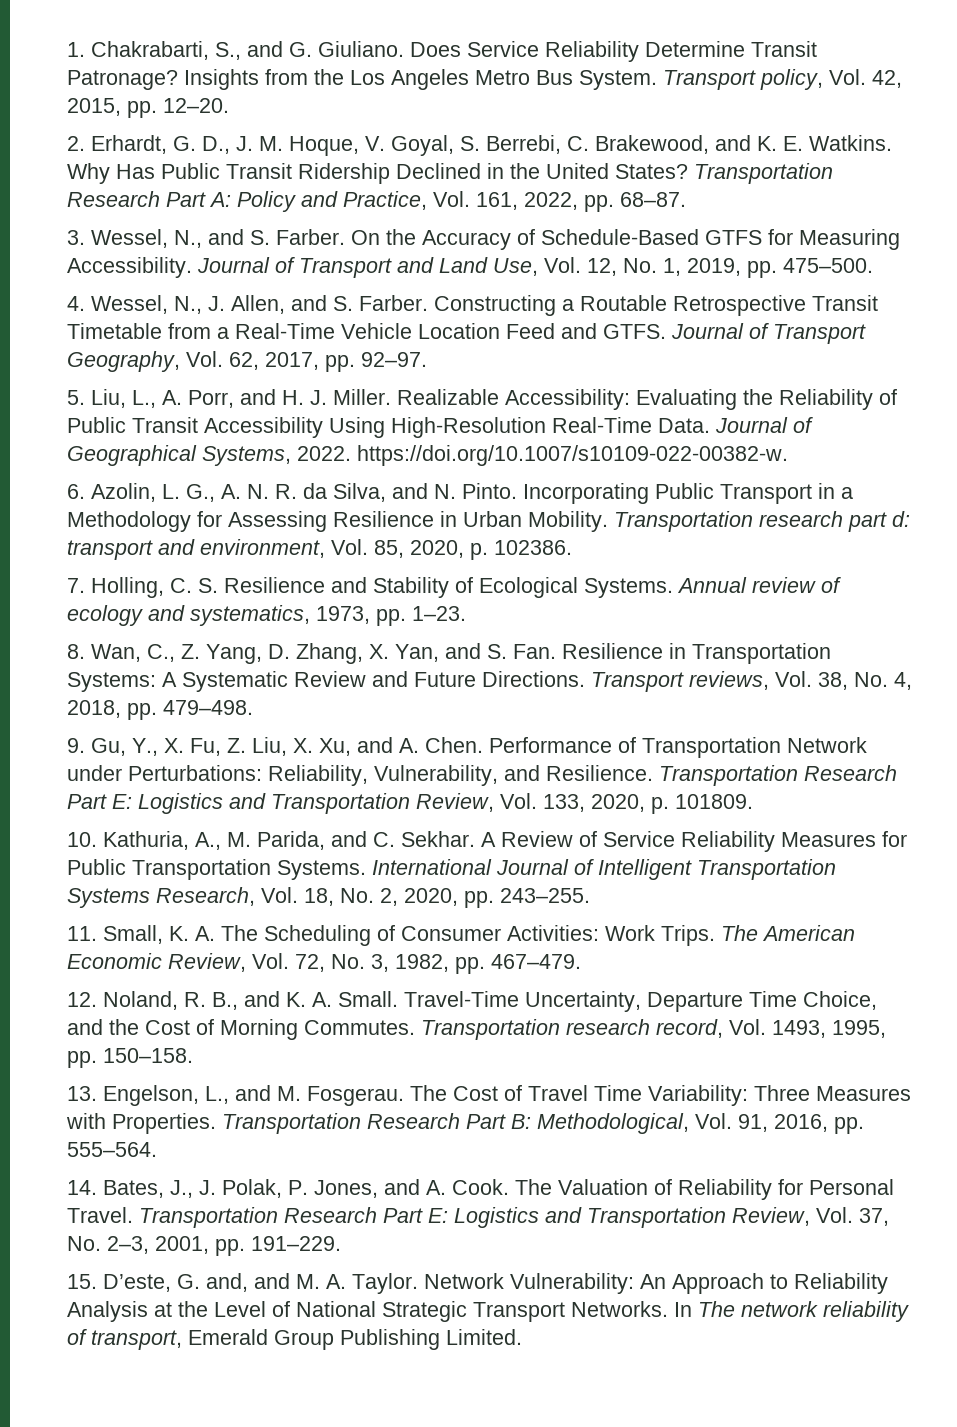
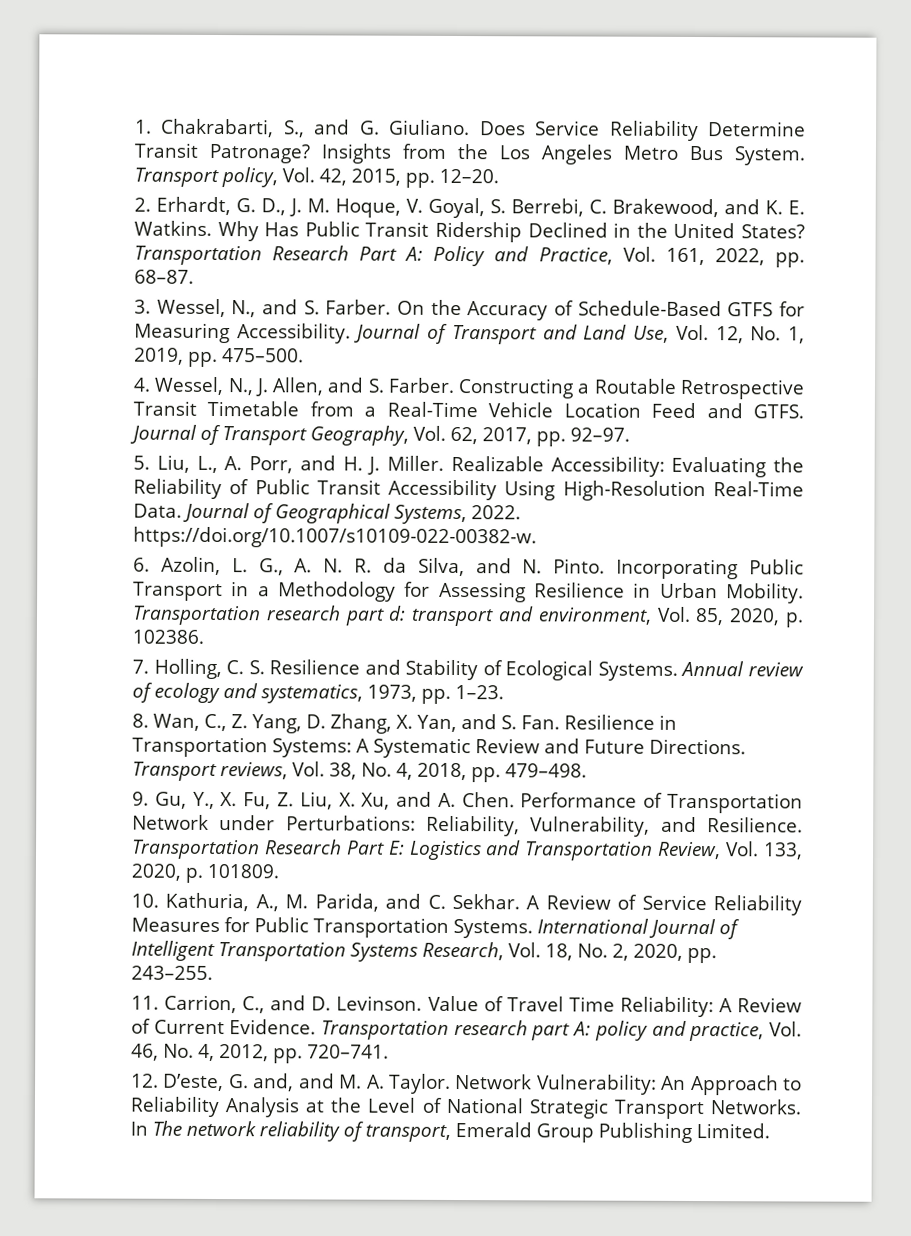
- 11. Small, K. A. The Scheduling of Consumer Activities: Work Trips. The American Economic Review, Vol. 72, No. 3, 1982, pp. 467–479.
- 12. Noland, R. B., and K. A. Small. Travel-Time Uncertainty, Departure Time Choice, and the Cost of Morning Commutes. Transportation research record, Vol. 1493, 1995, pp. 150–158.
- 13. Engelson, L., and M. Fosgerau. The Cost of Travel Time Variability: Three Measures with Properties. Transportation Research Part B: Methodological, Vol. 91, 2016, pp. 555–564.
- 14. Bates, J., J. Polak, P. Jones, and A. Cook. The Valuation of Reliability for Personal Travel. Transportation Research Part E: Logistics and Transportation Review, Vol. 37, No. 2–3, 2001, pp. 191–229.
- 15. D’este, G. and, and M. A. Taylor.
+ 11. Carrion, C., and D. Levinson. Value of Travel Time Reliability: A Review of Current Evidence. Transportation research part A: policy and practice, Vol. 46, No. 4, 2012, pp. 720–741.
+ 12. D’este, G. and, and M. A. Taylor.

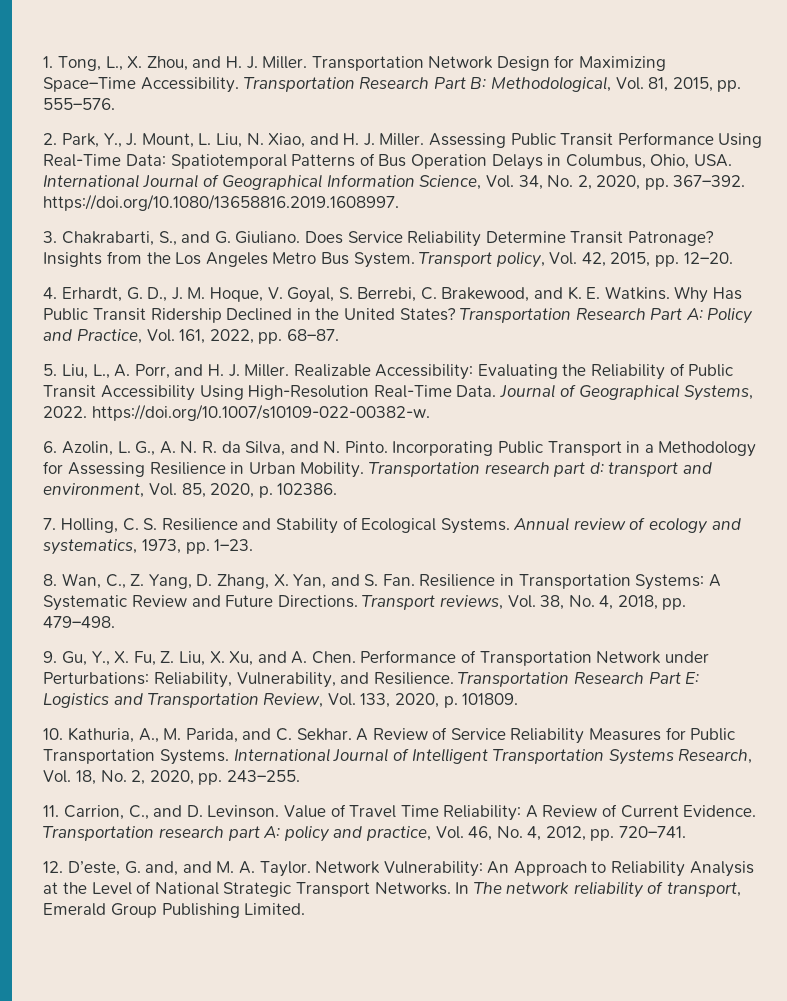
- 1. Chakrabarti, S., and G. Giuliano.
+ 1. Tong, L., X. Zhou, and H. J. Miller. Transportation Network Design for Maximizing Space–Time Accessibility. Transportation Research Part B: Methodological, Vol. 81, 2015, pp. 555–576.
+ 2. Park, Y., J. Mount, L. Liu, N. Xiao, and H. J. Miller. Assessing Public Transit Performance Using Real-Time Data: Spatiotemporal Patterns of Bus Operation Delays in Columbus, Ohio, USA. International Journal of Geographical Information Science, Vol. 34, No. 2, 2020, pp. 367–392. https://doi.org/10.1080/13658816.2019.1608997.
+ 3. Chakrabarti, S., and G. Giuliano.
- 2. Erhardt, G. D., J. M. Hoque, V. Goyal, S. Berrebi, C. Brakewood, and K. E. Watkins.
+ 4. Erhardt, G. D., J. M. Hoque, V. Goyal, S. Berrebi, C. Brakewood, and K. E. Watkins.
- 3. Wessel, N., and S. Farber. On the Accuracy of Schedule-Based GTFS for Measuring Accessibility. Journal of Transport and Land Use, Vol. 12, No. 1, 2019, pp. 475–500.
- 4. Wessel, N., J. Allen, and S. Farber. Constructing a Routable Retrospective Transit Timetable from a Real-Time Vehicle Location Feed and GTFS. Journal of Transport Geography, Vol. 62, 2017, pp. 92–97.

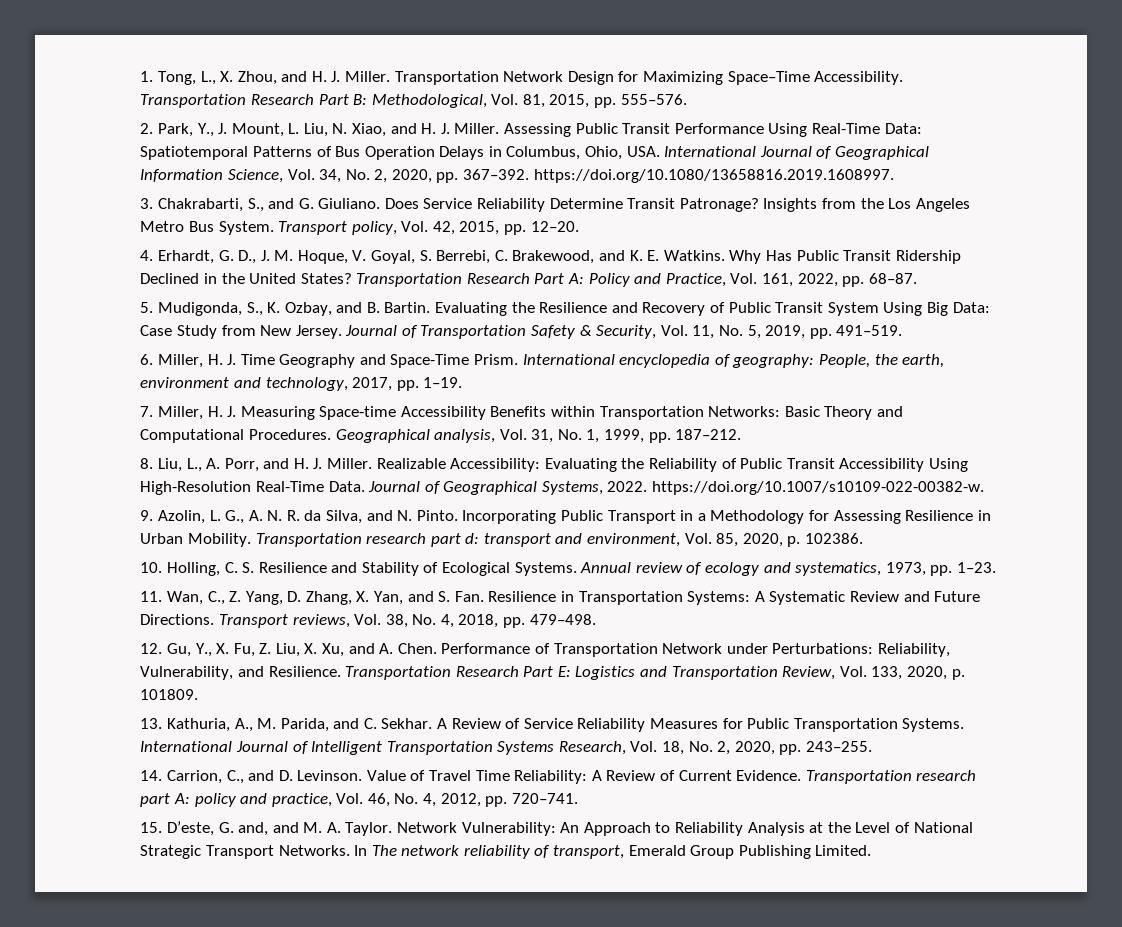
- 5. Liu, L., A. Porr, and H. J. Miller.
+ 5. Mudigonda, S., K. Ozbay, and B. Bartin. Evaluating the Resilience and Recovery of Public Transit System Using Big Data: Case Study from New Jersey. Journal of Transportation Safety & Security, Vol. 11, No. 5, 2019, pp. 491–519.
+ 6. Miller, H. J. Time Geography and Space-Time Prism. International encyclopedia of geography: People, the earth, environment and technology, 2017, pp. 1–19.
+ 7. Miller, H. J. Measuring Space‐time Accessibility Benefits within Transportation Networks: Basic Theory and Computational Procedures. Geographical analysis, Vol. 31, No. 1, 1999, pp. 187–212.
+ 8. Liu, L., A. Porr, and H. J. Miller.
- 6. Azolin, L. G., A. N. R. da Silva, and N. Pinto.
+ 9. Azolin, L. G., A. N. R. da Silva, and N. Pinto.
- 7. Holling, C. S. Resilience and Stability of Ecological Systems.
+ 10. Holling, C. S. Resilience and Stability of Ecological Systems.
- 8. Wan, C., Z. Yang, D. Zhang, X. Yan, and S. Fan. Resilience in Transportation Systems: A Systematic Review and Future Directions.
+ 11. Wan, C., Z. Yang, D. Zhang, X. Yan, and S. Fan. Resilience in Transportation Systems: A Systematic Review and Future Directions.
- 9. Gu, Y., X. Fu, Z. Liu, X. Xu, and A. Chen.
+ 12. Gu, Y., X. Fu, Z. Liu, X. Xu, and A. Chen.
- 10. Kathuria, A., M. Parida, and C. Sekhar.
+ 13. Kathuria, A., M. Parida, and C. Sekhar.
- 11. Carrion, C., and D. Levinson.
+ 14. Carrion, C., and D. Levinson.
- 12. D’este, G. and, and M. A. Taylor.
+ 15. D’este, G. and, and M. A. Taylor.

